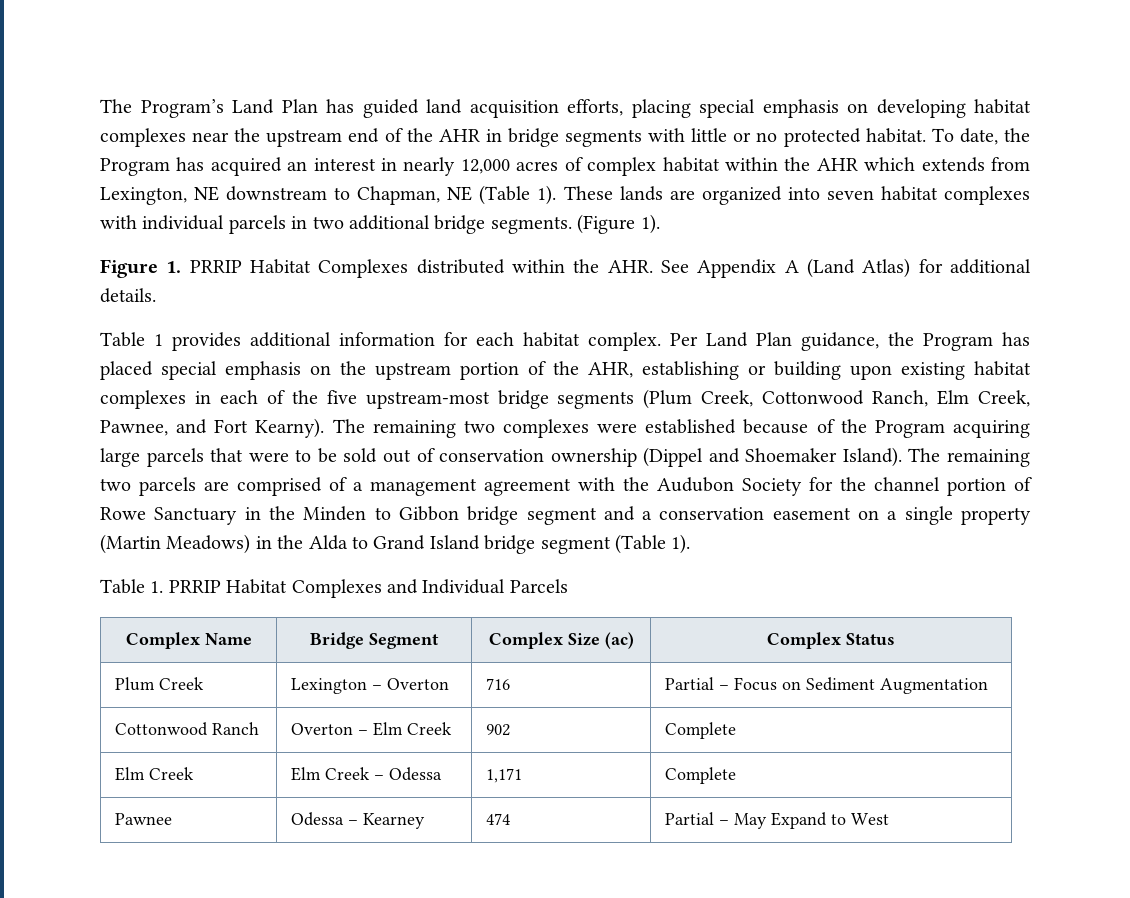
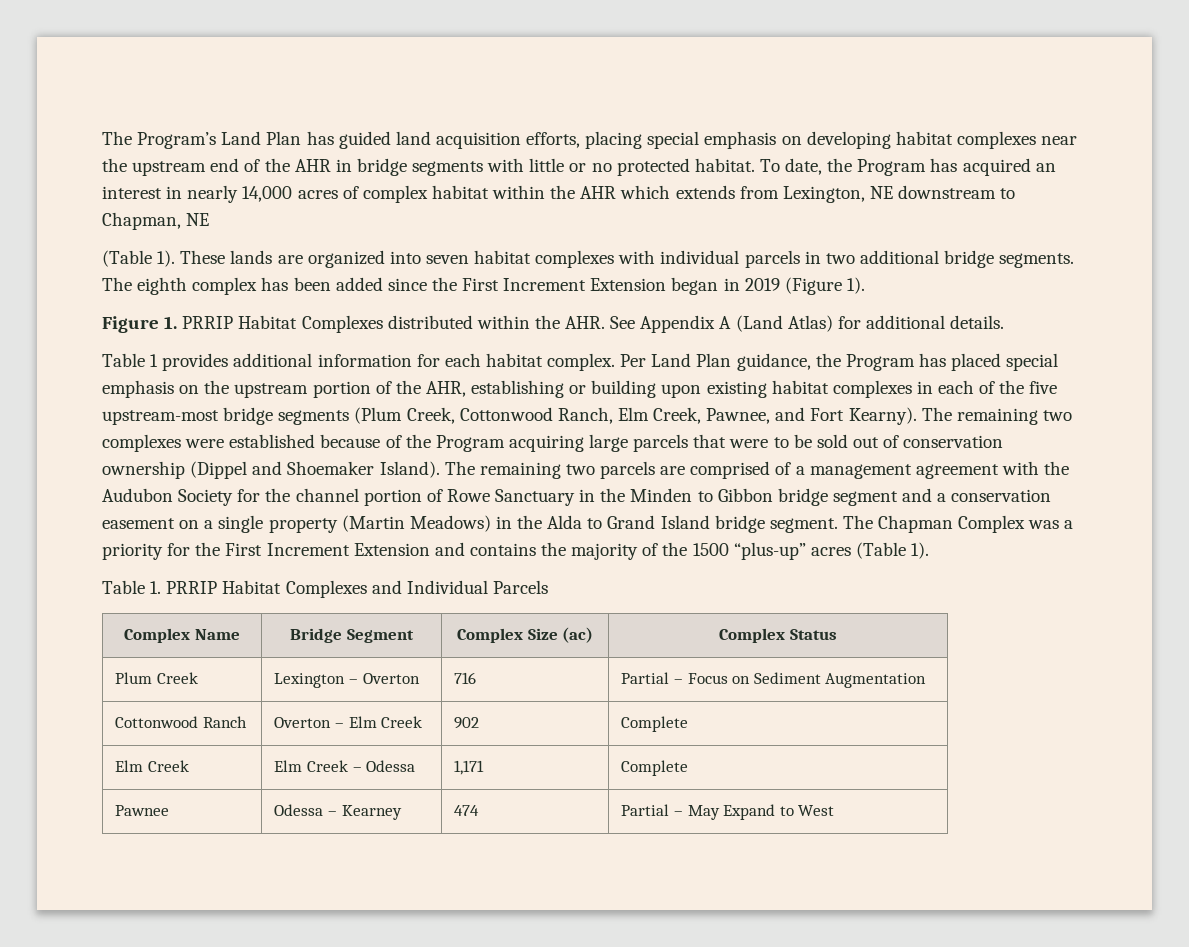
- To date, the Program has acquired an interest in nearly 12,000 acres of complex habitat within the AHR which extends from Lexington, NE downstream to Chapman, NE (Table 1).
+ To date, the Program has acquired an interest in nearly 14,000 acres of complex habitat within the AHR which extends from Lexington, NE downstream to Chapman, NE
+ (Table 1).
- (Figure 1).
+ The eighth complex has been added since the First Increment Extension began in 2019 (Figure 1).
- The remaining two parcels are comprised of a management agreement with the Audubon Society for the channel portion of Rowe Sanctuary in the Minden to Gibbon bridge segment and a conservation easement on a single property (Martin Meadows) in the Alda to Grand Island bridge segment (Table 1).
+ The remaining two parcels are comprised of a management agreement with the Audubon Society for the channel portion of Rowe Sanctuary in the Minden to Gibbon bridge segment and a conservation easement on a single property (Martin Meadows) in the Alda to Grand Island bridge segment. The Chapman Complex was a priority for the First Increment Extension and contains the majority of the 1500 “plus-up” acres (Table 1).

